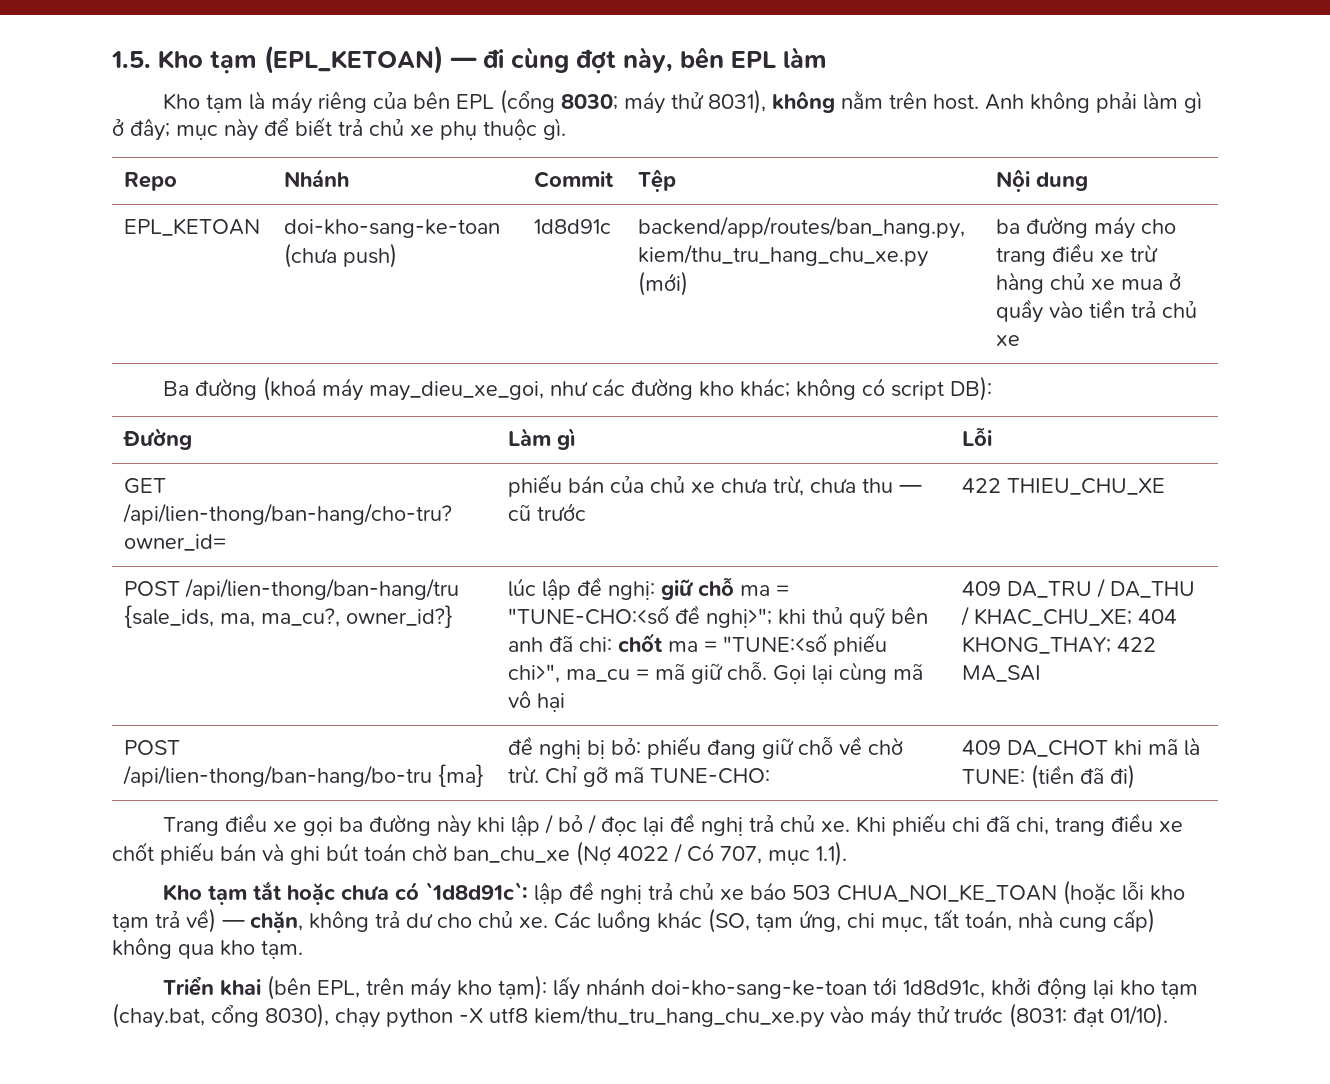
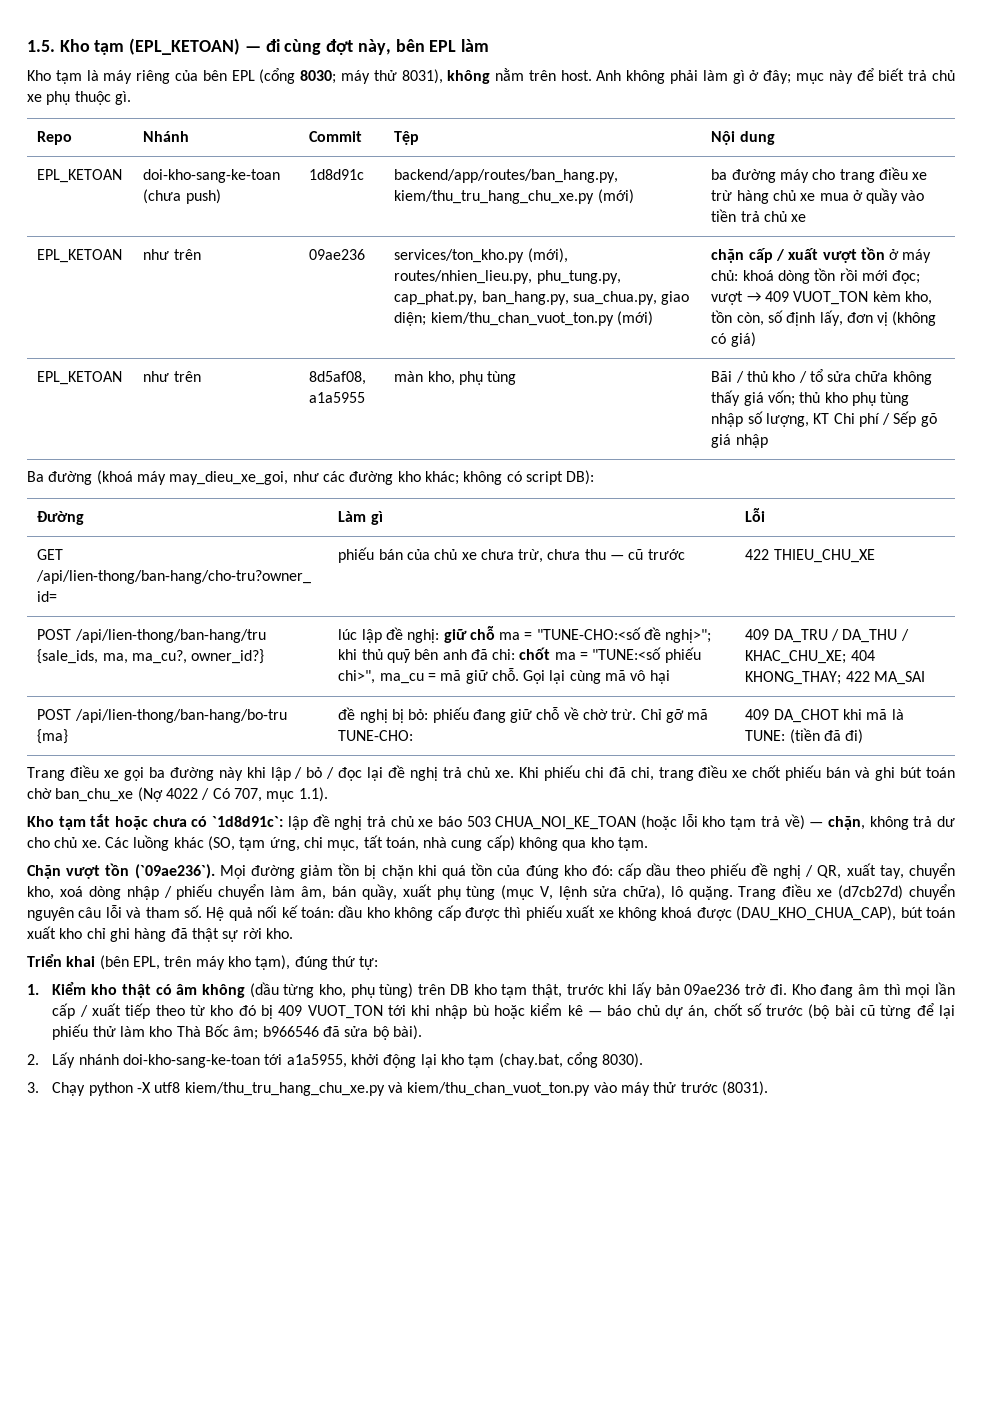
+ EPL_KETOAN | như trên | 09ae236 | services/ton_kho.py (mới), routes/nhien_lieu.py, phu_tung.py, cap_phat.py, ban_hang.py, sua_chua.py, giao diện; kiem/thu_chan_vuot_ton.py (mới) | chặn cấp / xuất vượt tồn ở máy chủ: khoá dòng tồn rồi mới đọc; vượt → 409 VUOT_TON kèm kho, tồn còn, số định lấy, đơn vị (không có giá)
+ EPL_KETOAN | như trên | 8d5af08, a1a5955 | màn kho, phụ tùng | Bãi / thủ kho / tổ sửa chữa không thấy giá vốn; thủ kho phụ tùng nhập số lượng, KT Chi phí / Sếp gõ giá nhập
+ Chặn vượt tồn (`09ae236`). Mọi đường giảm tồn bị chặn khi quá tồn của đúng kho đó: cấp dầu theo phiếu đề nghị / QR, xuất tay, chuyển kho, xoá dòng nhập / phiếu chuyển làm âm, bán quầy, xuất phụ tùng (mục V, lệnh sửa chữa), lô quặng. Trang điều xe (d7cb27d) chuyển nguyên câu lỗi và tham số. Hệ quả nối kế toán: dầu kho không cấp được thì phiếu xuất xe không khoá được (DAU_KHO_CHUA_CAP), bút toán xuất kho chỉ ghi hàng đã thật sự rời kho.
- Triển khai (bên EPL, trên máy kho tạm): lấy nhánh doi-kho-sang-ke-toan tới 1d8d91c, khởi động lại kho tạm (chay.bat, cổng 8030), chạy python -X utf8 kiem/thu_tru_hang_chu_xe.py vào máy thử trước (8031: đạt 01/10).
+ Triển khai (bên EPL, trên máy kho tạm), đúng thứ tự:
+ 1. Kiểm kho thật có âm không (dầu từng kho, phụ tùng) trên DB kho tạm thật, trước khi lấy bản 09ae236 trở đi. Kho đang âm thì mọi lần cấp / xuất tiếp theo từ kho đó bị 409 VUOT_TON tới khi nhập bù hoặc kiểm kê — báo chủ dự án, chốt số trước (bộ bài cũ từng để lại phiếu thử làm kho Thà Bốc âm; b966546 đã sửa bộ bài).
+ 2. Lấy nhánh doi-kho-sang-ke-toan tới a1a5955, khởi động lại kho tạm (chay.bat, cổng 8030).
+ 3. Chạy python -X utf8 kiem/thu_tru_hang_chu_xe.py và kiem/thu_chan_vuot_ton.py vào máy thử trước (8031).

